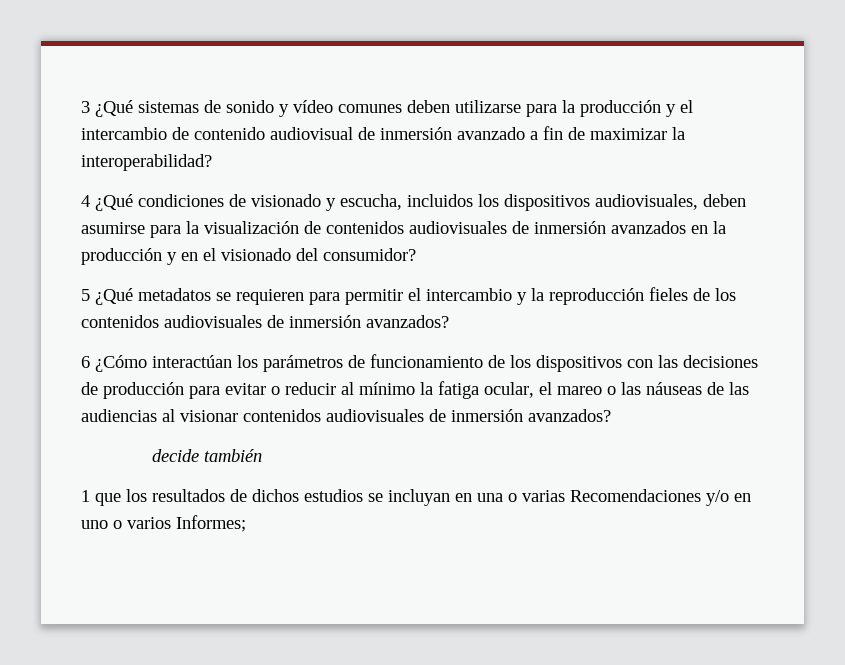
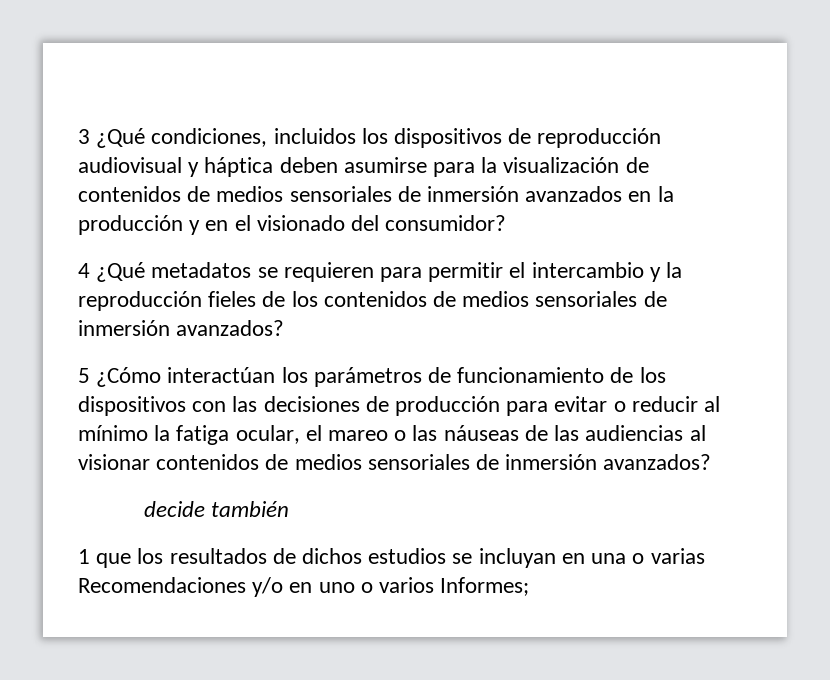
- 3 ¿Qué sistemas de sonido y vídeo comunes deben utilizarse para la producción y el intercambio de contenido audiovisual de inmersión avanzado a fin de maximizar la interoperabilidad?
- 4 ¿Qué condiciones de visionado y escucha, incluidos los dispositivos audiovisuales, deben asumirse para la visualización de contenidos audiovisuales de inmersión avanzados en la producción y en el visionado del consumidor?
+ 3 ¿Qué condiciones, incluidos los dispositivos de reproducción audiovisual y háptica deben asumirse para la visualización de contenidos de medios sensoriales de inmersión avanzados en la producción y en el visionado del consumidor?
- 5 ¿Qué metadatos se requieren para permitir el intercambio y la reproducción fieles de los contenidos audiovisuales de inmersión avanzados?
- 6 ¿Cómo interactúan los parámetros de funcionamiento de los dispositivos con las decisiones de producción para evitar o reducir al mínimo la fatiga ocular, el mareo o las náuseas de las audiencias al visionar contenidos audiovisuales de inmersión avanzados?
+ 4 ¿Qué metadatos se requieren para permitir el intercambio y la reproducción fieles de los contenidos de medios sensoriales de inmersión avanzados?
+ 5 ¿Cómo interactúan los parámetros de funcionamiento de los dispositivos con las decisiones de producción para evitar o reducir al mínimo la fatiga ocular, el mareo o las náuseas de las audiencias al visionar contenidos de medios sensoriales de inmersión avanzados?

